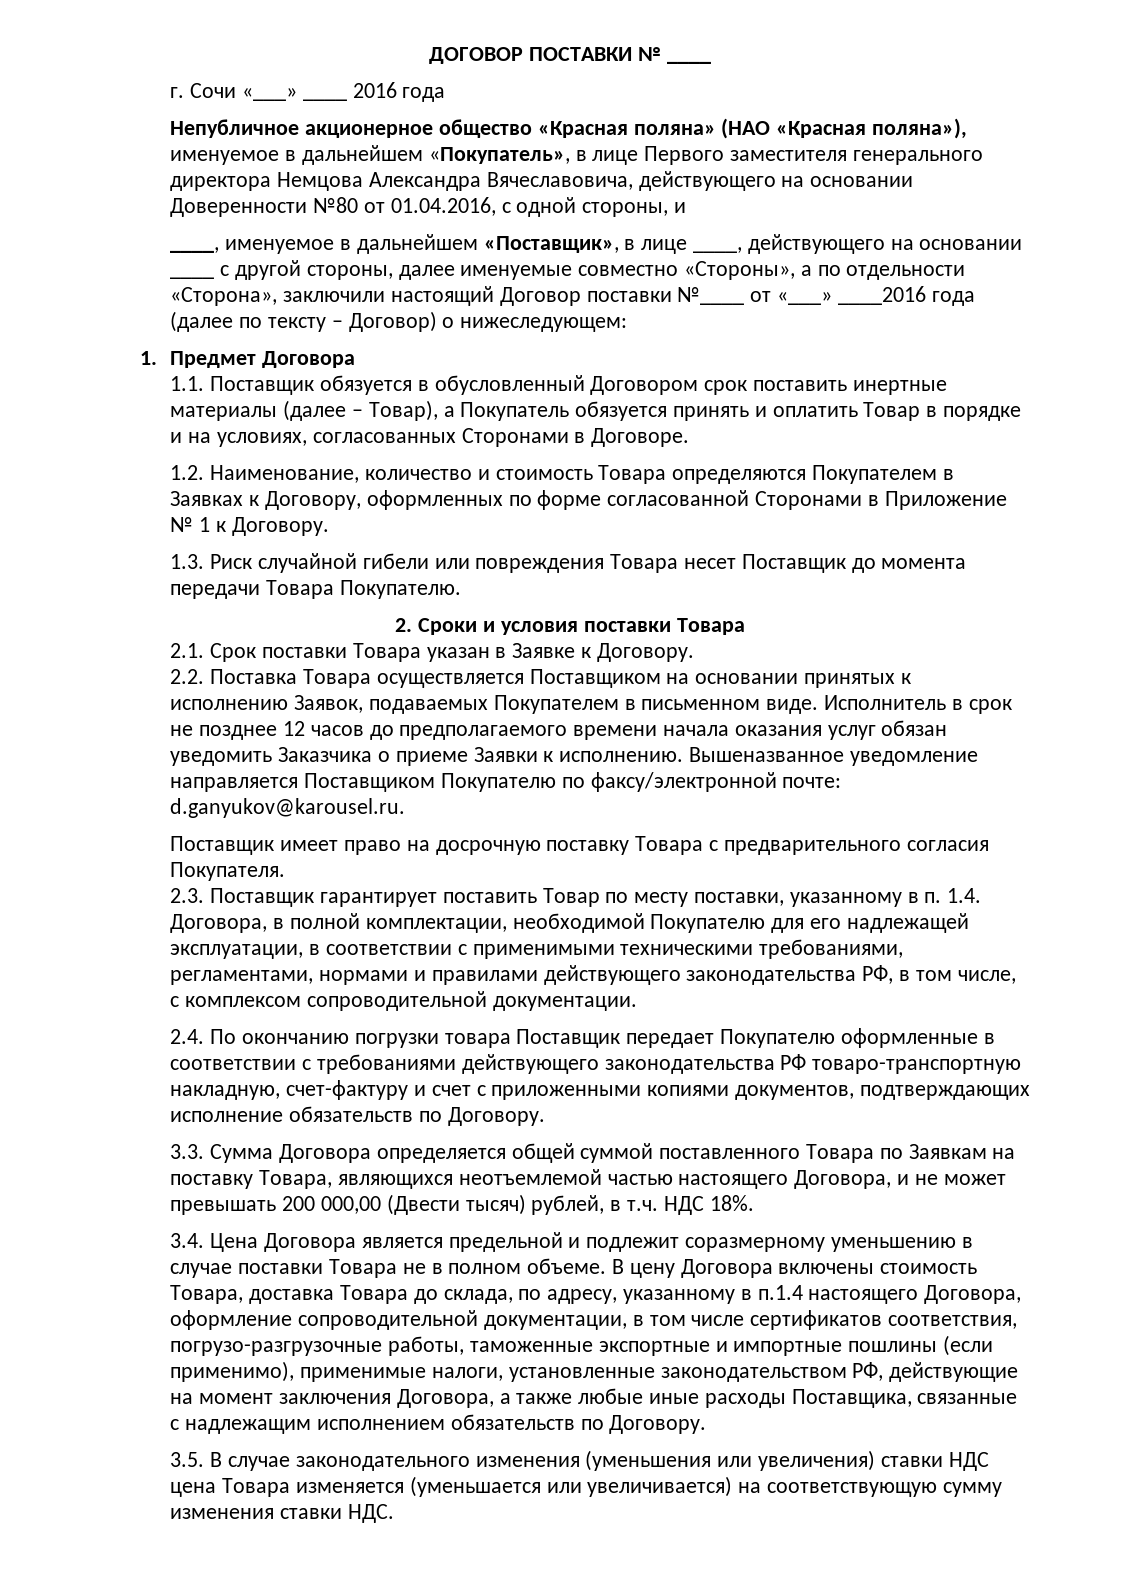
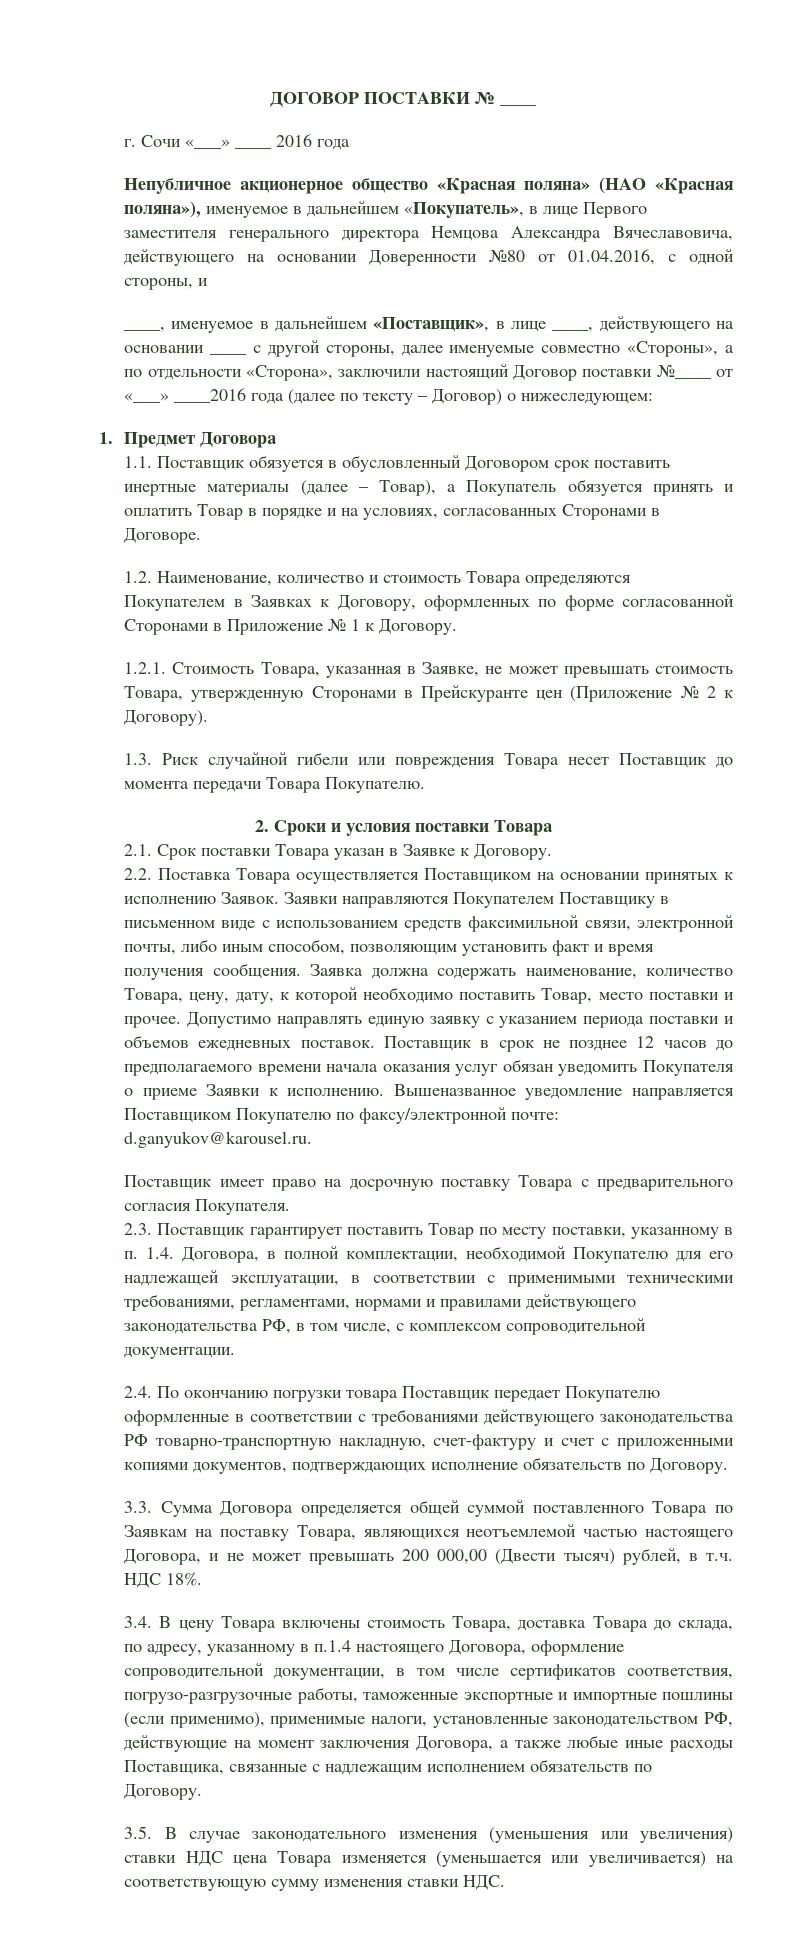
+ 1.2.1. Стоимость Товара, указанная в Заявке, не может превышать стоимость Товара, утвержденную Сторонами в Прейскуранте цен (Приложение № 2 к Договору).
- 2.2. Поставка Товара осуществляется Поставщиком на основании принятых к исполнению Заявок, подаваемых Покупателем в письменном виде. Исполнитель в срок не позднее 12 часов до предполагаемого времени начала оказания услуг обязан уведомить Заказчика о приеме Заявки к исполнению.
+ 2.2. Поставка Товара осуществляется Поставщиком на основании принятых к исполнению Заявок. Заявки направляются Покупателем Поставщику в письменном виде с использованием средств факсимильной связи, электронной почты, либо иным способом, позволяющим установить факт и время получения сообщения. Заявка должна содержать наименование, количество Товара, цену, дату, к которой необходимо поставить Товар, место поставки и прочее. Допустимо направлять единую заявку с указанием периода поставки и объемов ежедневных поставок. Поставщик в срок не позднее 12 часов до предполагаемого времени начала оказания услуг обязан уведомить Покупателя о приеме Заявки к исполнению.
- 2.4. По окончанию погрузки товара Поставщик передает Покупателю оформленные в соответствии с требованиями действующего законодательства РФ товаро-транспортную накладную, счет-фактуру и счет с приложенными копиями документов, подтверждающих исполнение обязательств по Договору.
+ 2.4. По окончанию погрузки товара Поставщик передает Покупателю оформленные в соответствии с требованиями действующего законодательства РФ товарно-транспортную накладную, счет-фактуру и счет с приложенными копиями документов, подтверждающих исполнение обязательств по Договору.
- 3.4. Цена Договора является предельной и подлежит соразмерному уменьшению в случае поставки Товара не в полном объеме. В цену Договора включены стоимость Товара, доставка Товара до склада, по адресу, указанному в п.1.4 настоящего Договора, оформление сопроводительной документации, в том числе сертификатов соответствия, погрузо-разгрузочные работы, таможенные экспортные и импортные пошлины (если применимо), применимые налоги, установленные законодательством РФ, действующие на момент заключения Договора, а также любые иные расходы Поставщика, связанные с надлежащим исполнением обязательств по Договору.
+ 3.4. В цену Товара включены стоимость Товара, доставка Товара до склада, по адресу, указанному в п.1.4 настоящего Договора, оформление сопроводительной документации, в том числе сертификатов соответствия, погрузо-разгрузочные работы, таможенные экспортные и импортные пошлины (если применимо), применимые налоги, установленные законодательством РФ, действующие на момент заключения Договора, а также любые иные расходы Поставщика, связанные с надлежащим исполнением обязательств по Договору.

